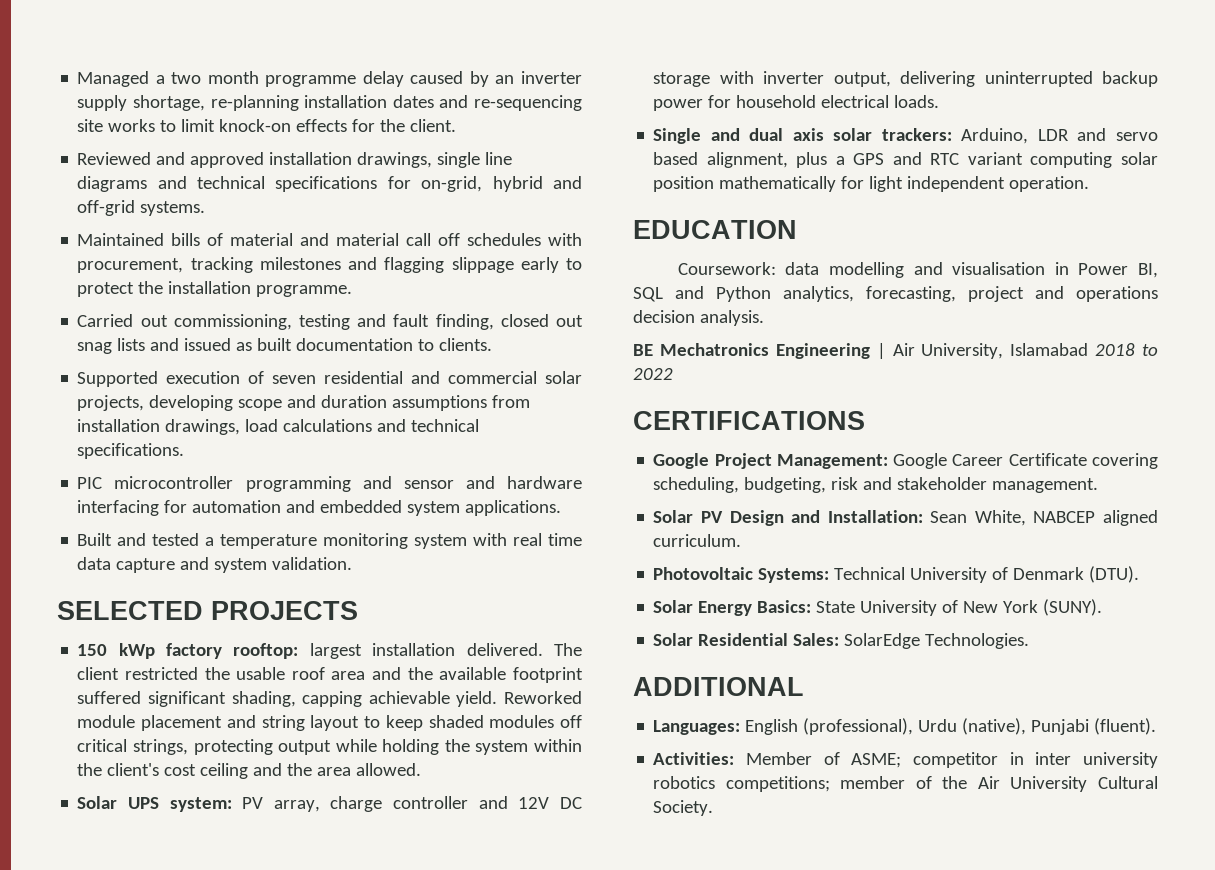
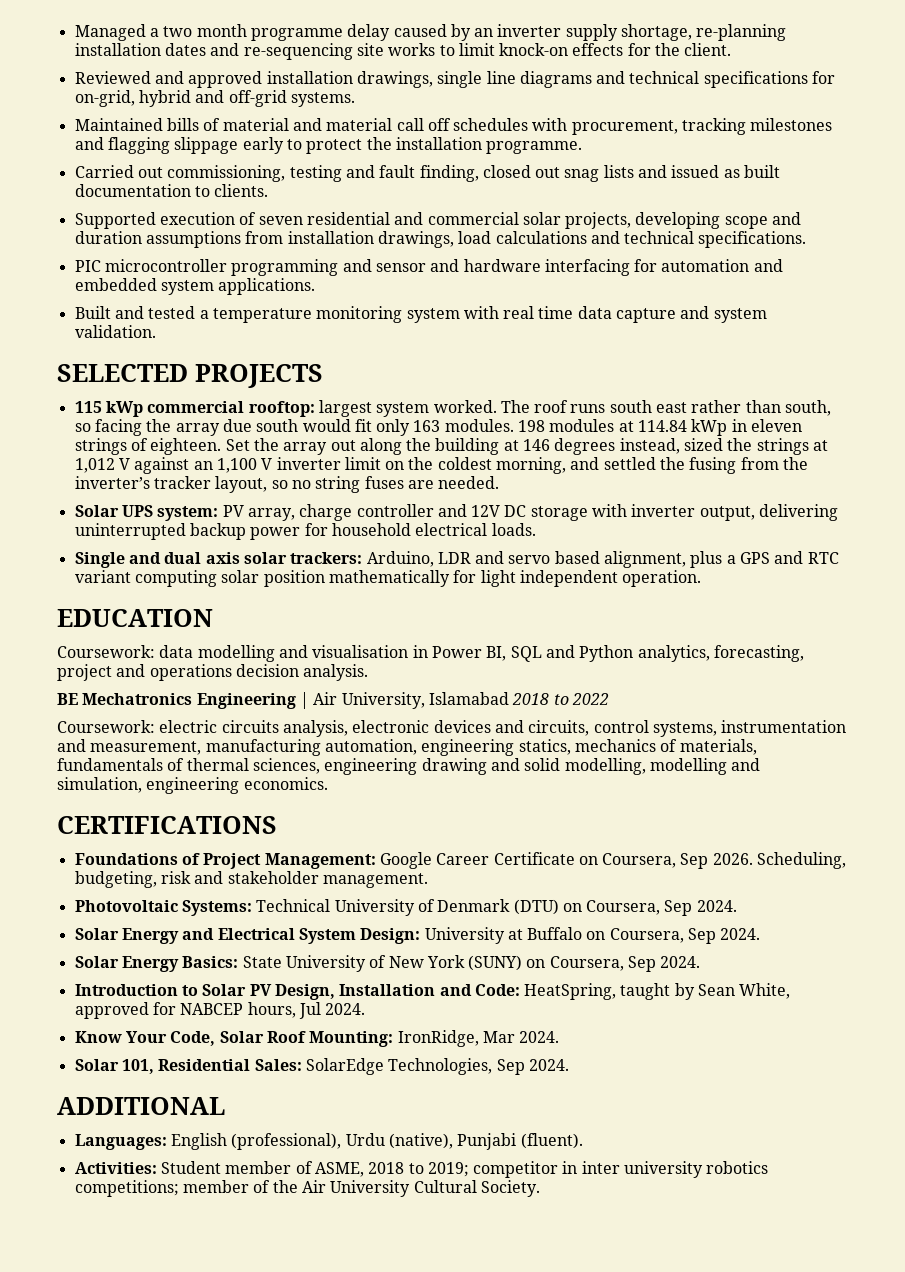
- 150 kWp factory rooftop: largest installation delivered. The client restricted the usable roof area and the available footprint suffered significant shading, capping achievable yield. Reworked module placement and string layout to keep shaded modules off critical strings, protecting output while holding the system within the client's cost ceiling and the area allowed.
+ 115 kWp commercial rooftop: largest system worked. The roof runs south east rather than south, so facing the array due south would fit only 163 modules. 198 modules at 114.84 kWp in eleven strings of eighteen. Set the array out along the building at 146 degrees instead, sized the strings at 1,012 V against an 1,100 V inverter limit on the coldest morning, and settled the fusing from the inverter’s tracker layout, so no string fuses are needed.
+ Coursework: electric circuits analysis, electronic devices and circuits, control systems, instrumentation and measurement, manufacturing automation, engineering statics, mechanics of materials, fundamentals of thermal sciences, engineering drawing and solid modelling, modelling and simulation, engineering economics.
- Google Project Management: Google Career Certificate covering scheduling, budgeting, risk and stakeholder management.
+ Foundations of Project Management: Google Career Certificate on Coursera, Sep 2026. Scheduling, budgeting, risk and stakeholder management.
- Solar PV Design and Installation: Sean White, NABCEP aligned curriculum.
- Photovoltaic Systems: Technical University of Denmark (DTU).
+ Photovoltaic Systems: Technical University of Denmark (DTU) on Coursera, Sep 2024.
+ Solar Energy and Electrical System Design: University at Buffalo on Coursera, Sep 2024.
- Solar Energy Basics: State University of New York (SUNY).
- Solar Residential Sales: SolarEdge Technologies.
+ Solar Energy Basics: State University of New York (SUNY) on Coursera, Sep 2024.
+ Introduction to Solar PV Design, Installation and Code: HeatSpring, taught by Sean White, approved for NABCEP hours, Jul 2024.
+ Know Your Code, Solar Roof Mounting: IronRidge, Mar 2024.
+ Solar 101, Residential Sales: SolarEdge Technologies, Sep 2024.
- Activities: Member of ASME; competitor in inter university robotics competitions; member of the Air University Cultural Society.
+ Activities: Student member of ASME, 2018 to 2019; competitor in inter university robotics competitions; member of the Air University Cultural Society.

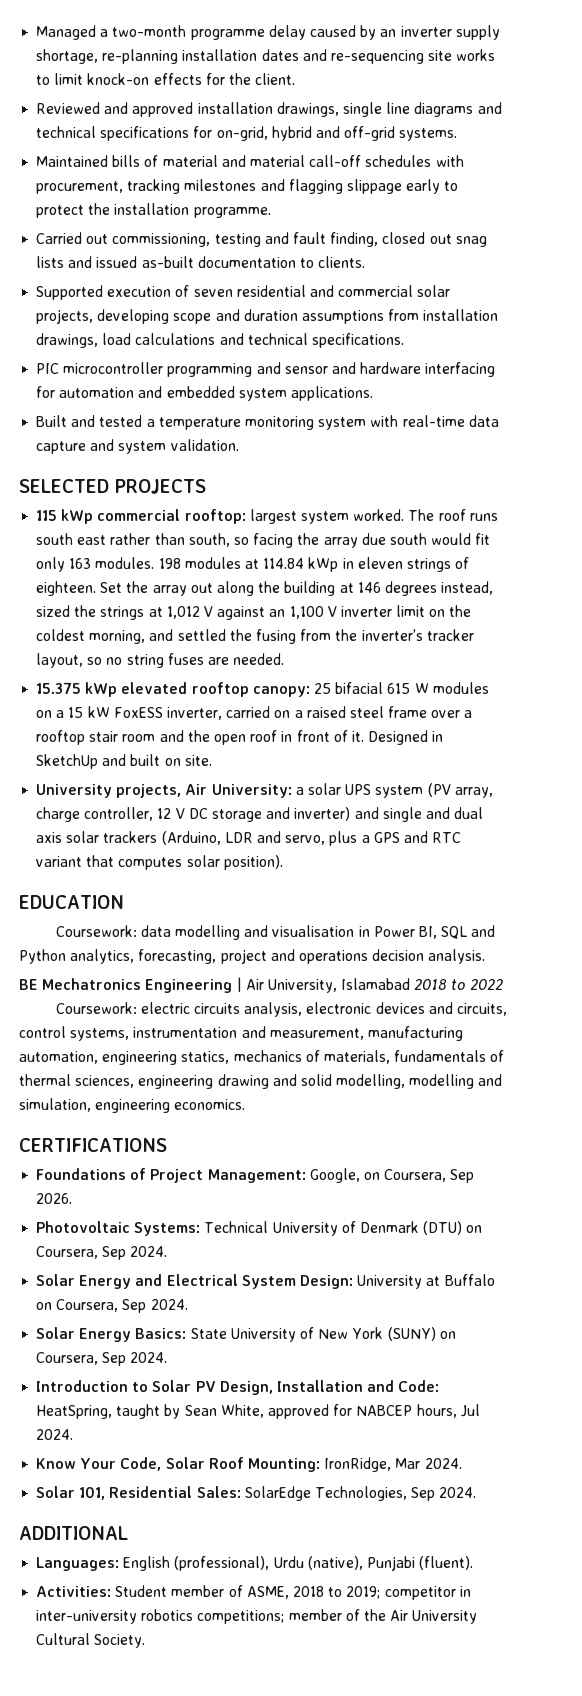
- Managed a two month programme delay caused by an inverter supply shortage, re-planning installation dates and re-sequencing site works to limit knock-on effects for the client.
+ Managed a two-month programme delay caused by an inverter supply shortage, re-planning installation dates and re-sequencing site works to limit knock-on effects for the client.
- Maintained bills of material and material call off schedules with procurement, tracking milestones and flagging slippage early to protect the installation programme.
+ Maintained bills of material and material call-off schedules with procurement, tracking milestones and flagging slippage early to protect the installation programme.
- Carried out commissioning, testing and fault finding, closed out snag lists and issued as built documentation to clients.
+ Carried out commissioning, testing and fault finding, closed out snag lists and issued as-built documentation to clients.
- Built and tested a temperature monitoring system with real time data capture and system validation.
+ Built and tested a temperature monitoring system with real-time data capture and system validation.
- Solar UPS system: PV array, charge controller and 12V DC storage with inverter output, delivering uninterrupted backup power for household electrical loads.
- Single and dual axis solar trackers: Arduino, LDR and servo based alignment, plus a GPS and RTC variant computing solar position mathematically for light independent operation.
+ 15.375 kWp elevated rooftop canopy: 25 bifacial 615 W modules on a 15 kW FoxESS inverter, carried on a raised steel frame over a rooftop stair room and the open roof in front of it. Designed in SketchUp and built on site.
+ University projects, Air University: a solar UPS system (PV array, charge controller, 12 V DC storage and inverter) and single and dual axis solar trackers (Arduino, LDR and servo, plus a GPS and RTC variant that computes solar position).
- Foundations of Project Management: Google Career Certificate on Coursera, Sep 2026. Scheduling, budgeting, risk and stakeholder management.
+ Foundations of Project Management: Google, on Coursera, Sep 2026.
- Activities: Student member of ASME, 2018 to 2019; competitor in inter university robotics competitions; member of the Air University Cultural Society.
+ Activities: Student member of ASME, 2018 to 2019; competitor in inter-university robotics competitions; member of the Air University Cultural Society.

